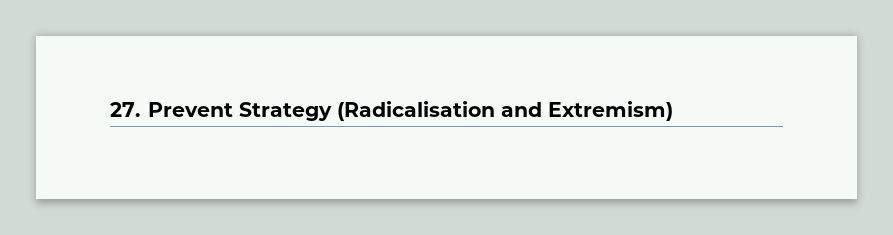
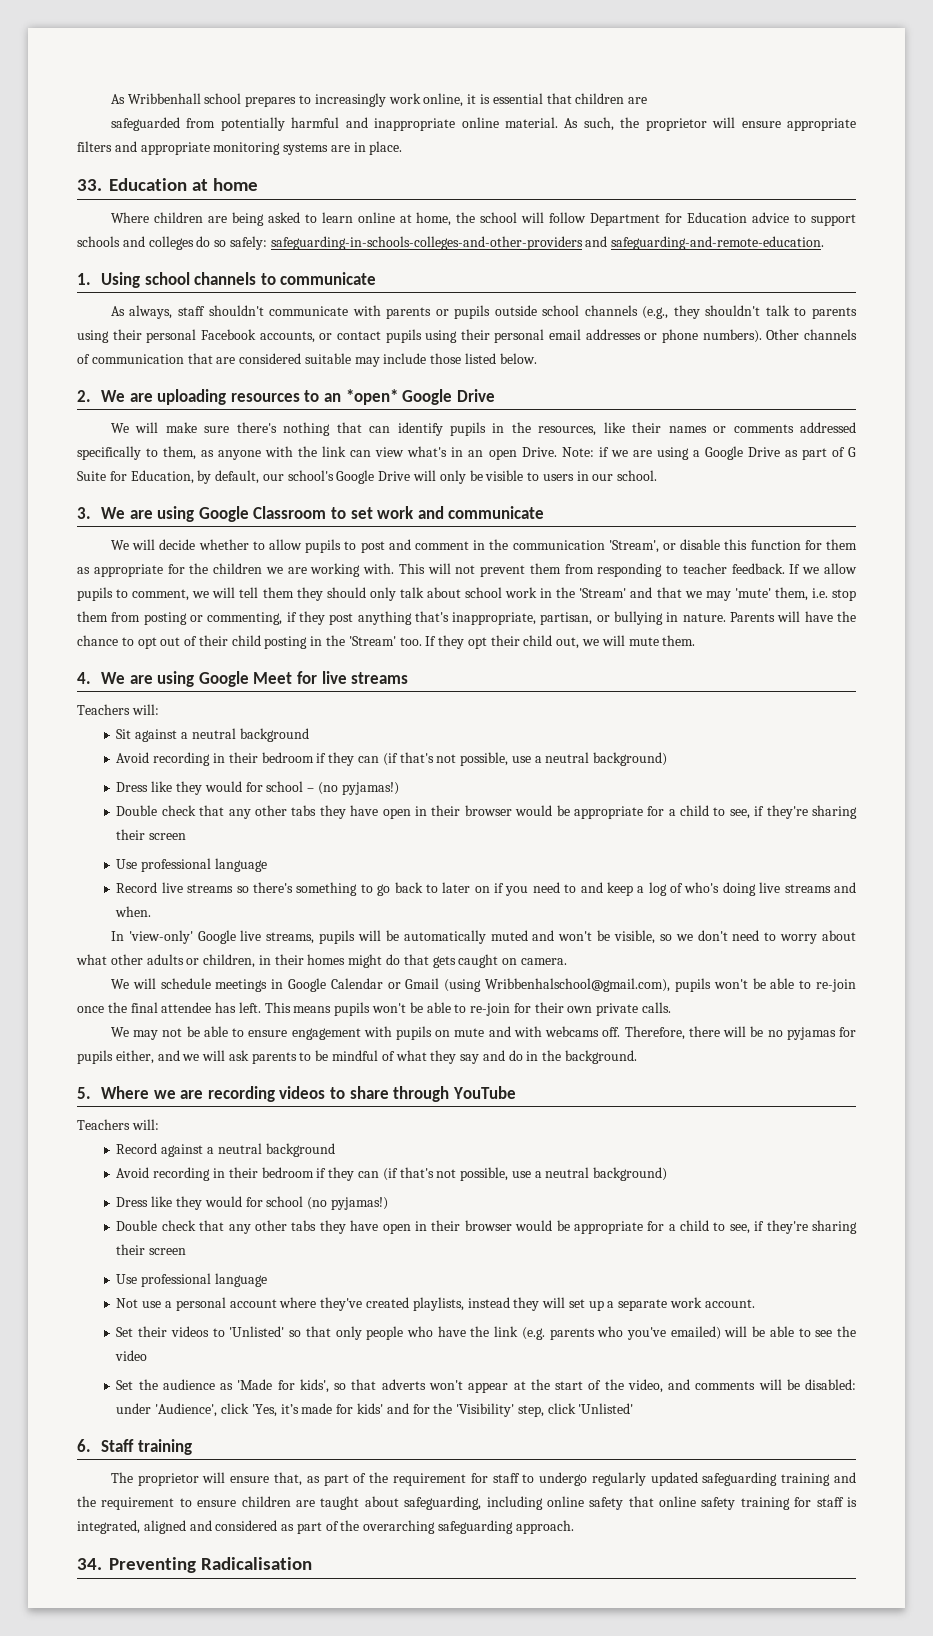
- 27. Prevent Strategy (Radicalisation and Extremism)
+ As Wribbenhall school prepares to increasingly work online, it is essential that children are
+ safeguarded from potentially harmful and inappropriate online material. As such, the proprietor will ensure appropriate filters and appropriate monitoring systems are in place.
+ 33. Education at home
+ Where children are being asked to learn online at home, the school will follow Department for Education advice to support schools and colleges do so safely: safeguarding-in-schools-colleges-and-other-providers and safeguarding-and-remote-education.
+ 1. Using school channels to communicate
+ As always, staff shouldn't communicate with parents or pupils outside school channels (e.g., they shouldn't talk to parents using their personal Facebook accounts, or contact pupils using their personal email addresses or phone numbers). Other channels of communication that are considered suitable may include those listed below.
+ 2. We are uploading resources to an *open* Google Drive
+ We will make sure there's nothing that can identify pupils in the resources, like their names or comments addressed specifically to them, as anyone with the link can view what's in an open Drive. Note: if we are using a Google Drive as part of G Suite for Education, by default, our school's Google Drive will only be visible to users in our school.
+ 3. We are using Google Classroom to set work and communicate
+ We will decide whether to allow pupils to post and comment in the communication 'Stream', or disable this function for them as appropriate for the children we are working with. This will not prevent them from responding to teacher feedback. If we allow pupils to comment, we will tell them they should only talk about school work in the 'Stream' and that we may 'mute' them, i.e. stop them from posting or commenting, if they post anything that's inappropriate, partisan, or bullying in nature. Parents will have the chance to opt out of their child posting in the 'Stream' too. If they opt their child out, we will mute them.
+ 4. We are using Google Meet for live streams
+ Teachers will:
+ Sit against a neutral background
+ Avoid recording in their bedroom if they can (if that's not possible, use a neutral background)
+ Dress like they would for school – (no pyjamas!)
+ Double check that any other tabs they have open in their browser would be appropriate for a child to see, if they're sharing their screen
+ Use professional language
+ Record live streams so there's something to go back to later on if you need to and keep a log of who's doing live streams and when.
+ In 'view-only' Google live streams, pupils will be automatically muted and won't be visible, so we don't need to worry about what other adults or children, in their homes might do that gets caught on camera.
+ We will schedule meetings in Google Calendar or Gmail (using Wribbenhalschool@gmail.com), pupils won't be able to re-join once the final attendee has left. This means pupils won't be able to re-join for their own private calls.
+ We may not be able to ensure engagement with pupils on mute and with webcams off. Therefore, there will be no pyjamas for pupils either, and we will ask parents to be mindful of what they say and do in the background.
+ 5. Where we are recording videos to share through YouTube
+ Teachers will:
+ Record against a neutral background
+ Avoid recording in their bedroom if they can (if that's not possible, use a neutral background)
+ Dress like they would for school (no pyjamas!)
+ Double check that any other tabs they have open in their browser would be appropriate for a child to see, if they're sharing their screen
+ Use professional language
+ Not use a personal account where they've created playlists, instead they will set up a separate work account.
+ Set their videos to 'Unlisted' so that only people who have the link (e.g. parents who you've emailed) will be able to see the video
+ Set the audience as 'Made for kids', so that adverts won't appear at the start of the video, and comments will be disabled: under 'Audience', click 'Yes, it’s made for kids' and for the 'Visibility' step, click 'Unlisted'
+ 6. Staff training
+ The proprietor will ensure that, as part of the requirement for staff to undergo regularly updated safeguarding training and the requirement to ensure children are taught about safeguarding, including online safety that online safety training for staff is integrated, aligned and considered as part of the overarching safeguarding approach.
+ 34. Preventing Radicalisation

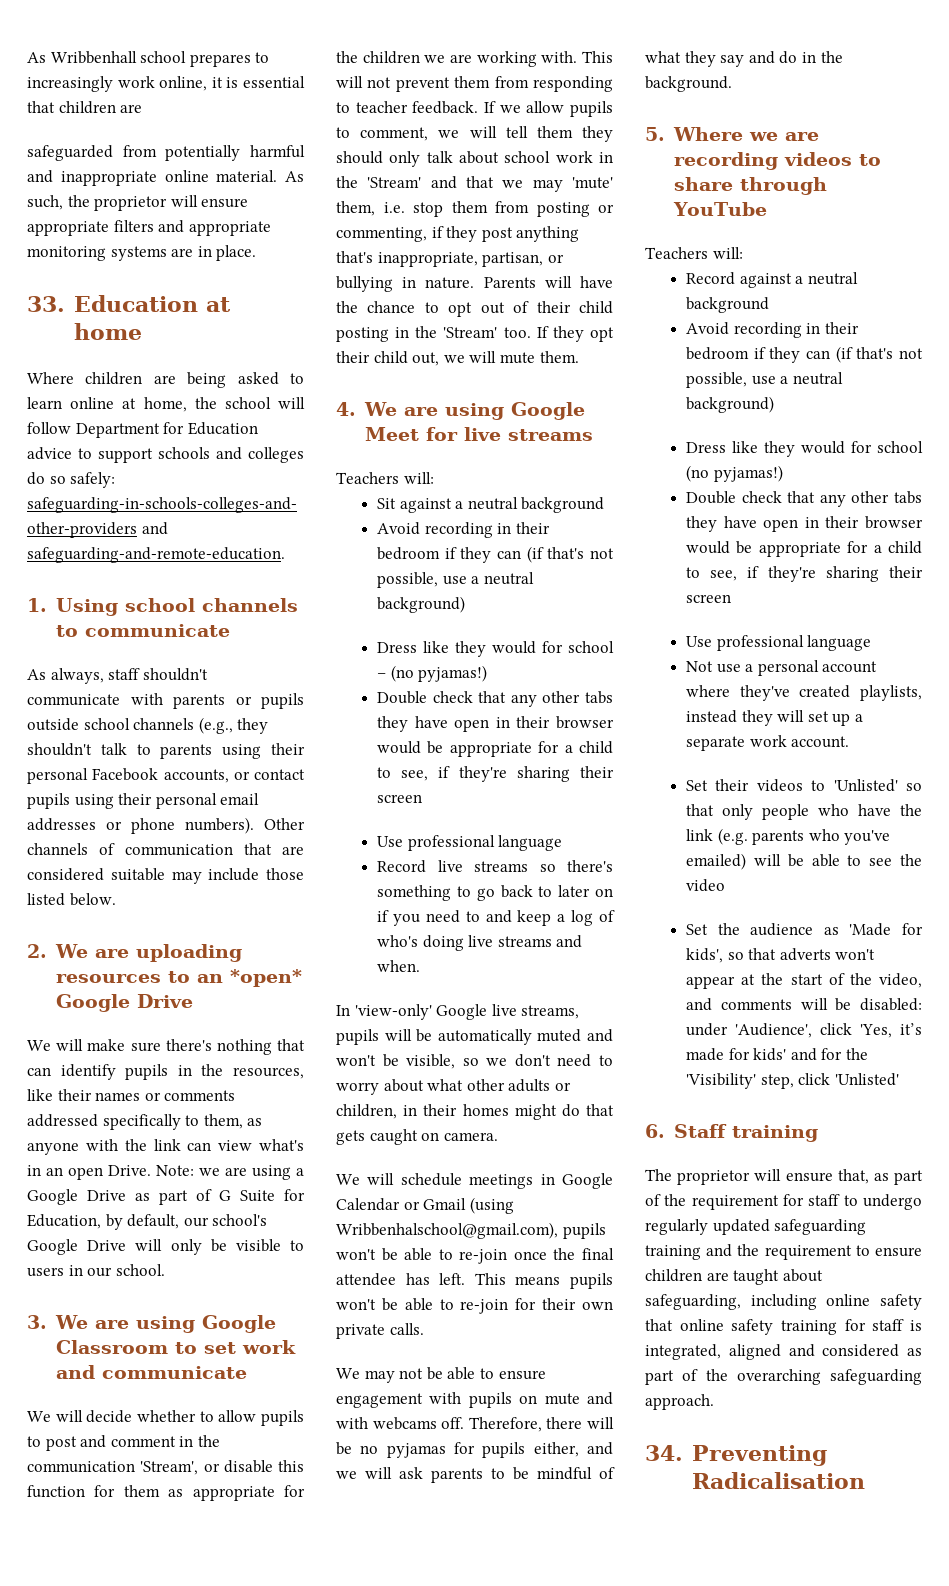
- Note: if we are using a Google Drive as part of G Suite for Education, by default, our school's Google Drive will only be visible to users in our school.
+ Note: we are using a Google Drive as part of G Suite for Education, by default, our school's Google Drive will only be visible to users in our school.

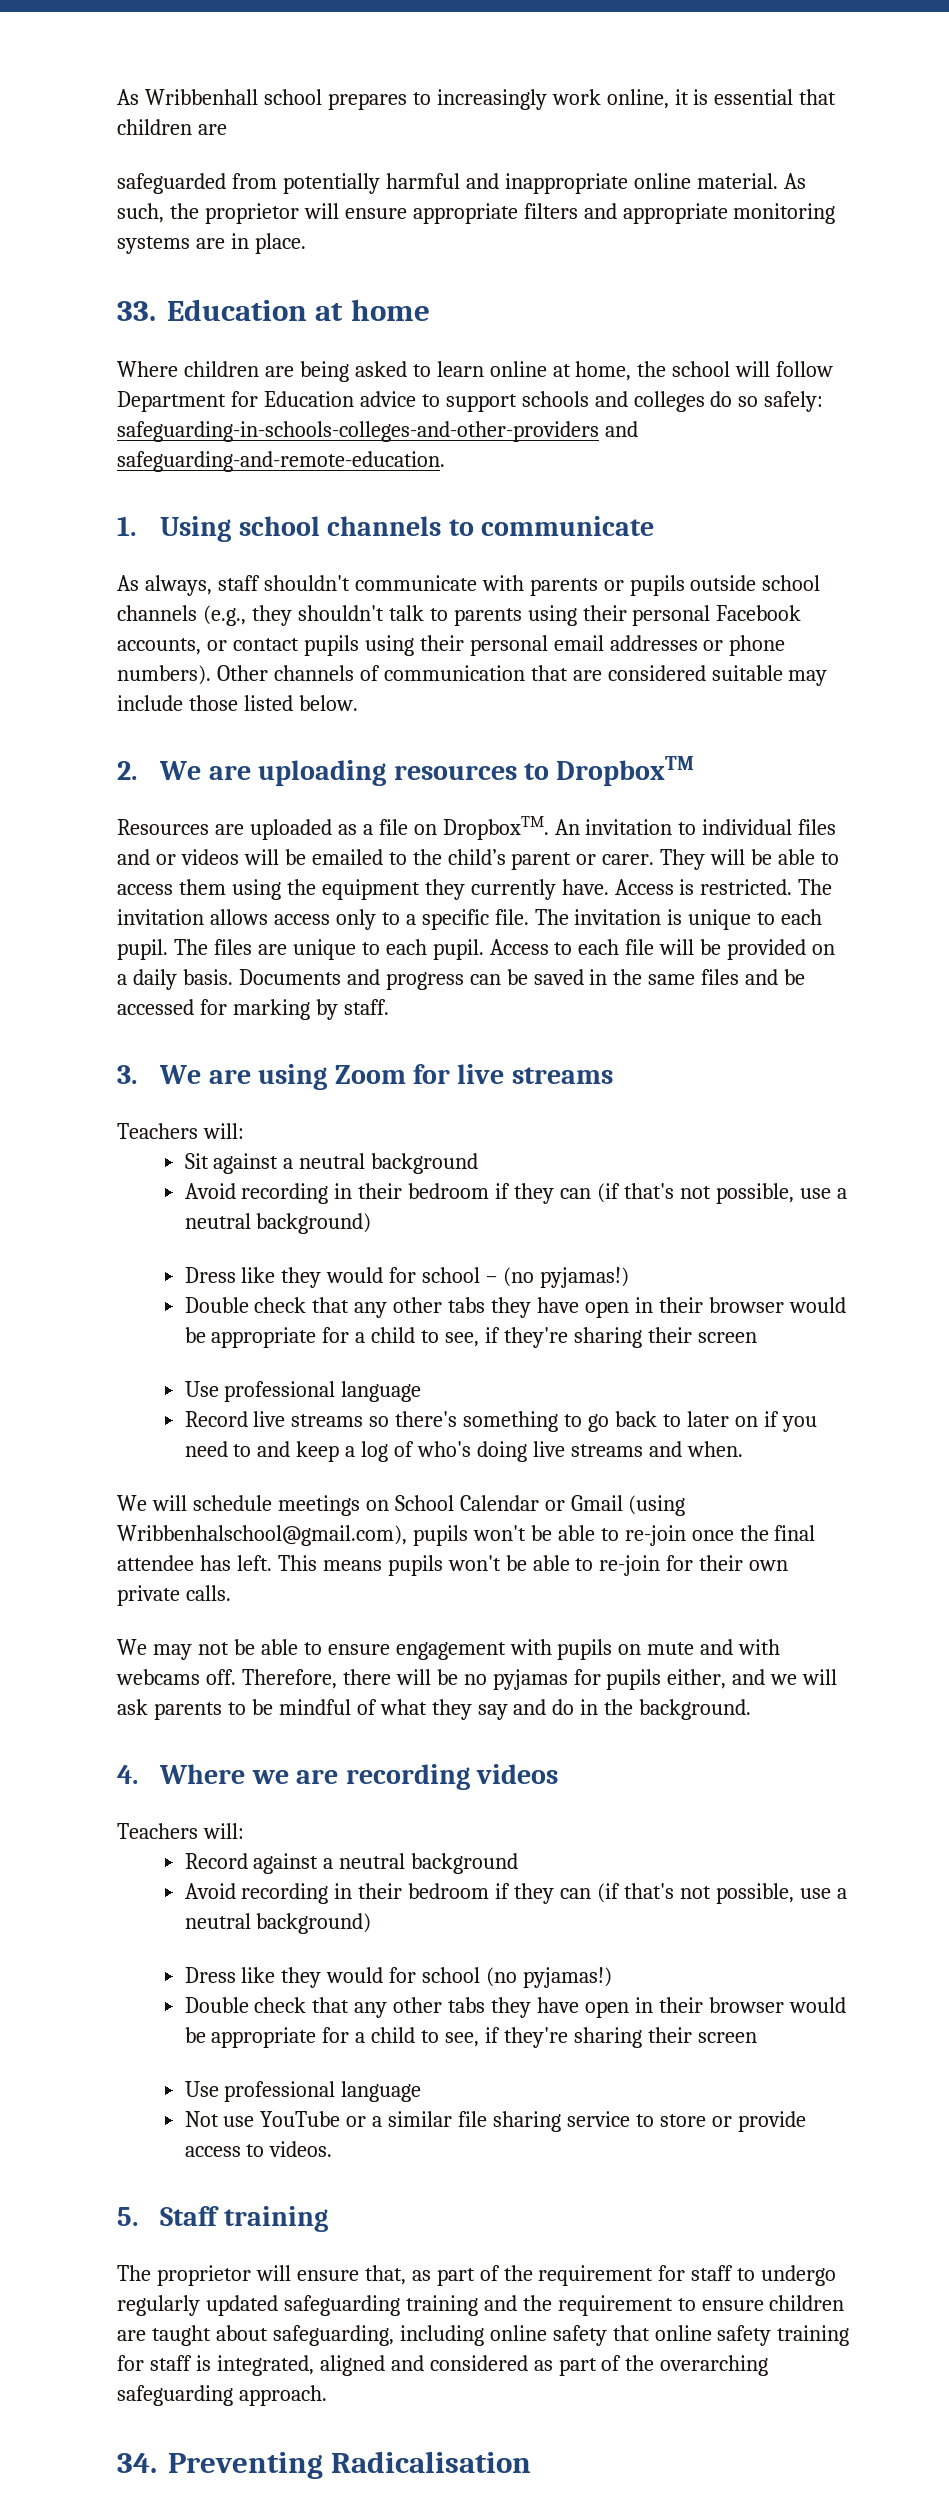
- 2. We are uploading resources to an *open* Google Drive
- We will make sure there's nothing that can identify pupils in the resources, like their names or comments addressed specifically to them, as anyone with the link can view what's in an open Drive. Note: we are using a Google Drive as part of G Suite for Education, by default, our school's Google Drive will only be visible to users in our school.
- 3. We are using Google Classroom to set work and communicate
- We will decide whether to allow pupils to post and comment in the communication 'Stream', or disable this function for them as appropriate for the children we are working with. This will not prevent them from responding to teacher feedback. If we allow pupils to comment, we will tell them they should only talk about school work in the 'Stream' and that we may 'mute' them, i.e. stop them from posting or commenting, if they post anything that's inappropriate, partisan, or bullying in nature. Parents will have the chance to opt out of their child posting in the 'Stream' too. If they opt their child out, we will mute them.
- 4. We are using Google Meet for live streams
+ 2. We are uploading resources to DropboxTM
+ Resources are uploaded as a file on DropboxTM. An invitation to individual files and or videos will be emailed to the child’s parent or carer. They will be able to access them using the equipment they currently have. Access is restricted. The invitation allows access only to a specific file. The invitation is unique to each pupil. The files are unique to each pupil. Access to each file will be provided on a daily basis. Documents and progress can be saved in the same files and be accessed for marking by staff.
+ 3. We are using Zoom for live streams
- In 'view-only' Google live streams, pupils will be automatically muted and won't be visible, so we don't need to worry about what other adults or children, in their homes might do that gets caught on camera.
- We will schedule meetings in Google Calendar or Gmail (using Wribbenhalschool@gmail.com), pupils won't be able to re-join once the final attendee has left.
+ We will schedule meetings on School Calendar or Gmail (using Wribbenhalschool@gmail.com), pupils won't be able to re-join once the final attendee has left.
- 5. Where we are recording videos to share through YouTube
+ 4. Where we are recording videos
- Not use a personal account where they've created playlists, instead they will set up a separate work account.
- Set their videos to 'Unlisted' so that only people who have the link (e.g. parents who you've emailed) will be able to see the video
- Set the audience as 'Made for kids', so that adverts won't appear at the start of the video, and comments will be disabled: under 'Audience', click 'Yes, it’s made for kids' and for the 'Visibility' step, click 'Unlisted'
- 6. Staff training
+ Not use YouTube or a similar file sharing service to store or provide access to videos.
+ 5. Staff training

